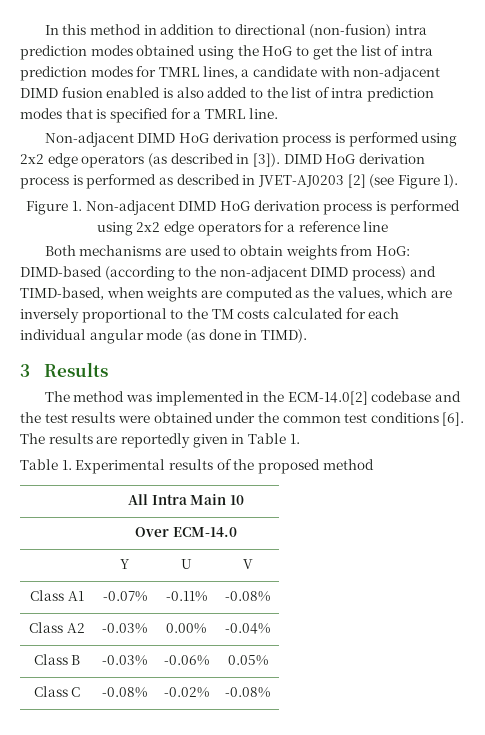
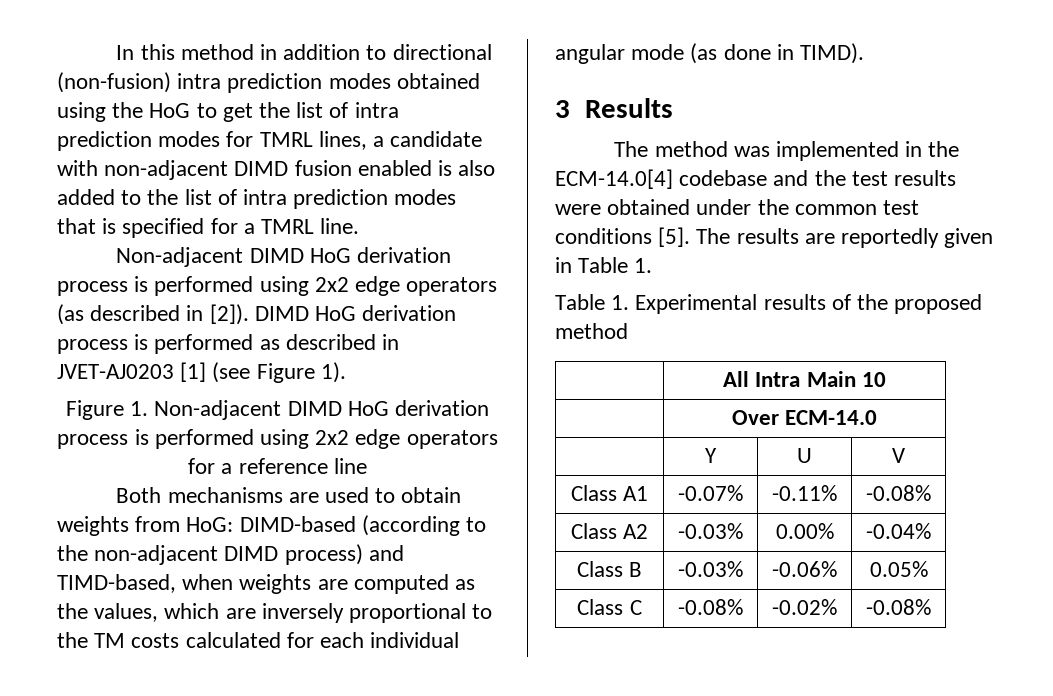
- Non-adjacent DIMD HoG derivation process is performed using 2x2 edge operators (as described in [3]).
+ Non-adjacent DIMD HoG derivation process is performed using 2x2 edge operators (as described in [2]).
- DIMD HoG derivation process is performed as described in JVET-AJ0203 [2] (see Figure 1).
+ DIMD HoG derivation process is performed as described in JVET-AJ0203 [1] (see Figure 1).
- The method was implemented in the ECM-14.0[2] codebase and the test results were obtained under the common test conditions [6].
+ The method was implemented in the ECM-14.0[4] codebase and the test results were obtained under the common test conditions [5].

